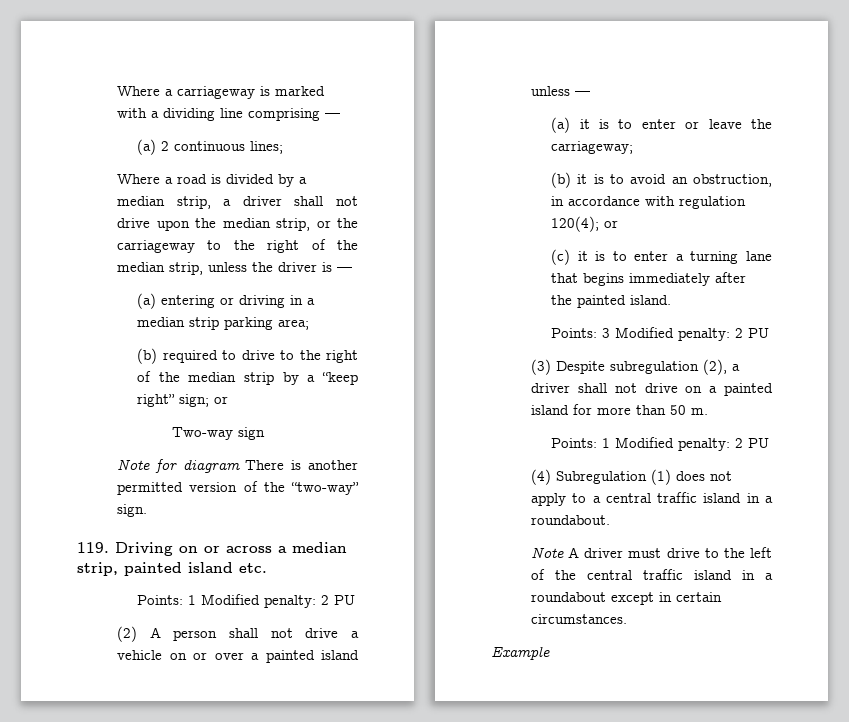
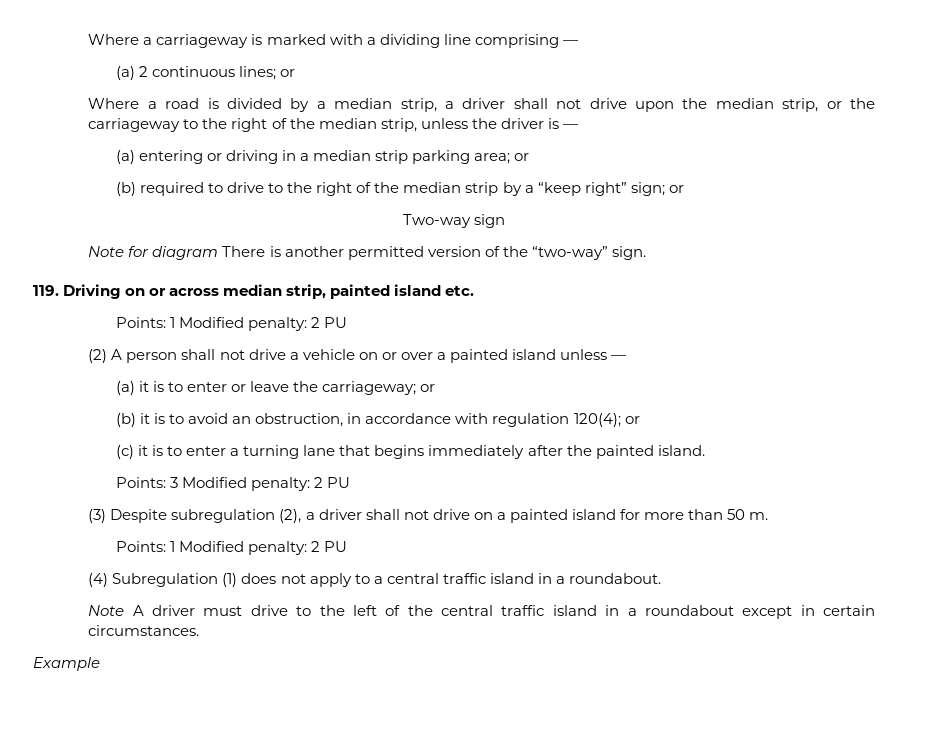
- (a) 2 continuous lines;
+ (a) 2 continuous lines; or
- (a) entering or driving in a median strip parking area;
+ (a) entering or driving in a median strip parking area; or
- 119. Driving on or across a median strip, painted island etc.
+ 119. Driving on or across median strip, painted island etc.
- (a) it is to enter or leave the carriageway;
+ (a) it is to enter or leave the carriageway; or

